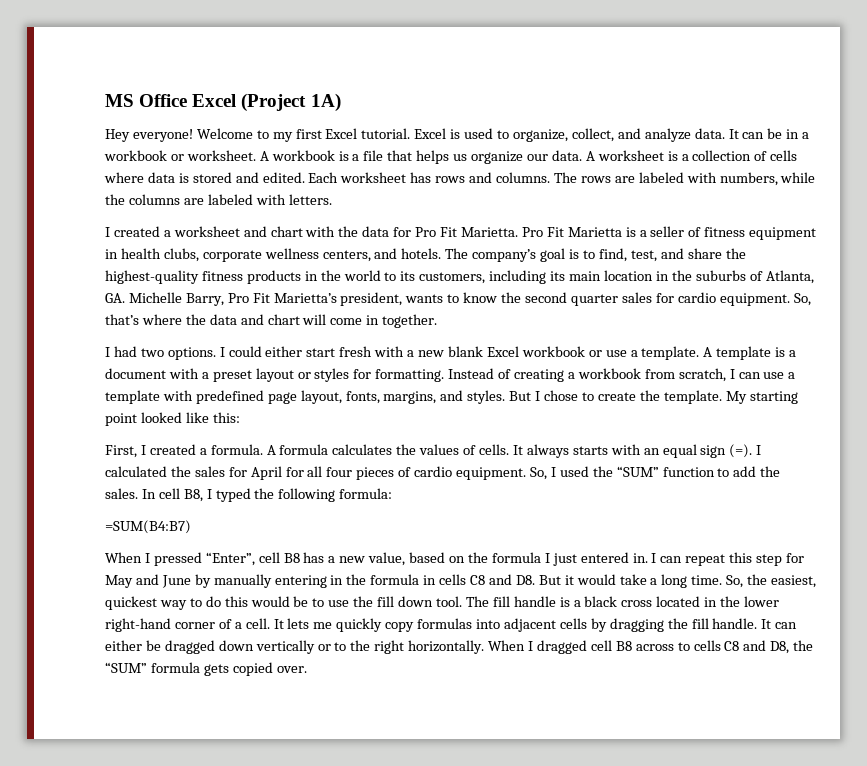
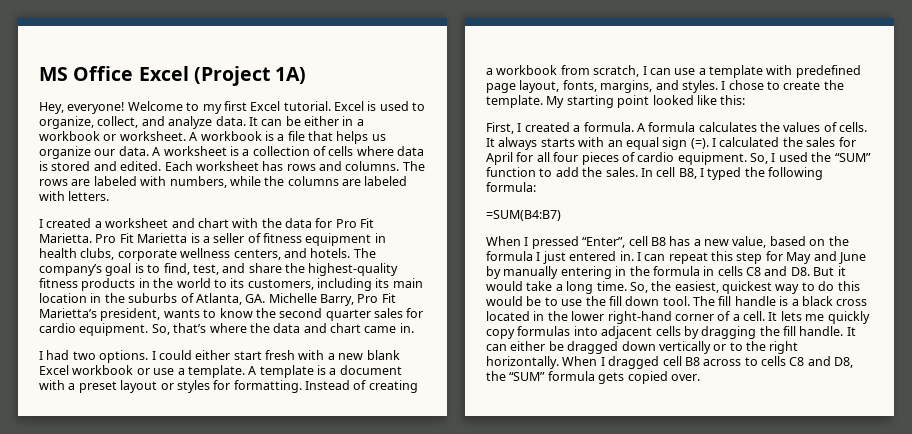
- Hey everyone!
+ Hey, everyone!
- It can be in a workbook or worksheet.
+ It can be either in a workbook or worksheet.
- So, that’s where the data and chart will come in together.
+ So, that’s where the data and chart came in.
- But I chose to create the template.
+ I chose to create the template.

